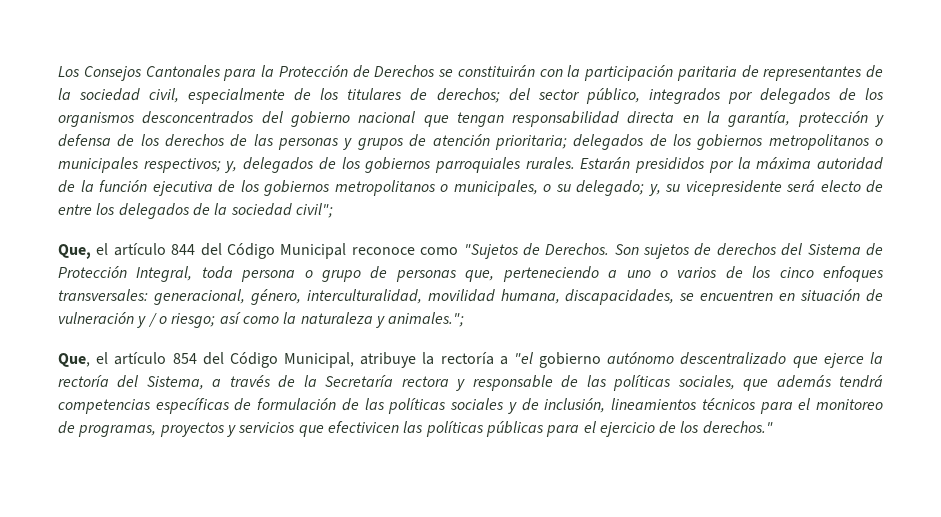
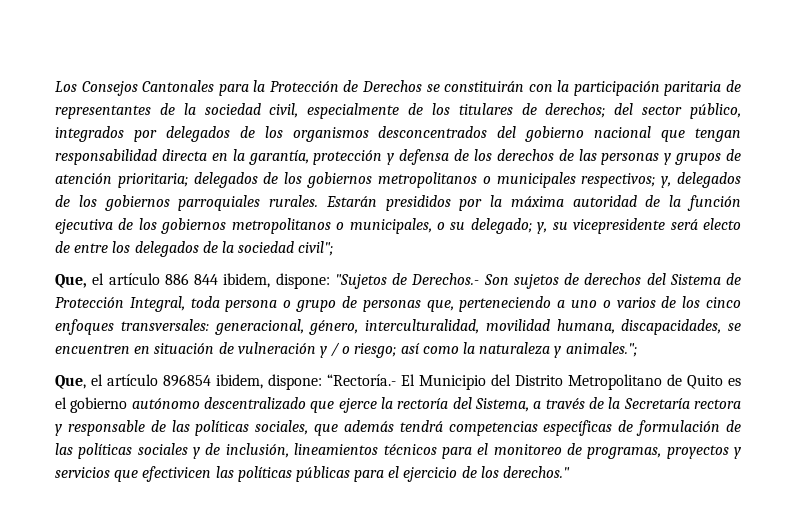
- Que, el artículo 844 del Código Municipal reconoce como "Sujetos de Derechos. Son sujetos de derechos del Sistema de Protección Integral, toda persona o grupo de personas que, perteneciendo a uno o varios de los cinco enfoques transversales: generacional, género, interculturalidad, movilidad humana, discapacidades, se encuentren en situación de vulneración y / o riesgo; así como la naturaleza y animales.";
+ Que, el artículo 886 844 ibidem, dispone: "Sujetos de Derechos.- Son sujetos de derechos del Sistema de Protección Integral, toda persona o grupo de personas que, perteneciendo a uno o varios de los cinco enfoques transversales: generacional, género, interculturalidad, movilidad humana, discapacidades, se encuentren en situación de vulneración y / o riesgo; así como la naturaleza y animales.";
- Que, el artículo 854 del Código Municipal, atribuye la rectoría a "el gobierno autónomo descentralizado que ejerce la rectoría del Sistema, a través de la Secretaría rectora y responsable de las políticas sociales, que además tendrá competencias específicas de formulación de las políticas sociales y de inclusión, lineamientos técnicos para el monitoreo de programas, proyectos y servicios que efectivicen las políticas públicas para el ejercicio de los derechos."
+ Que, el artículo 896854 ibidem, dispone: “Rectoría.- El Municipio del Distrito Metropolitano de Quito es el gobierno autónomo descentralizado que ejerce la rectoría del Sistema, a través de la Secretaría rectora y responsable de las políticas sociales, que además tendrá competencias específicas de formulación de las políticas sociales y de inclusión, lineamientos técnicos para el monitoreo de programas, proyectos y servicios que efectivicen las políticas públicas para el ejercicio de los derechos."

